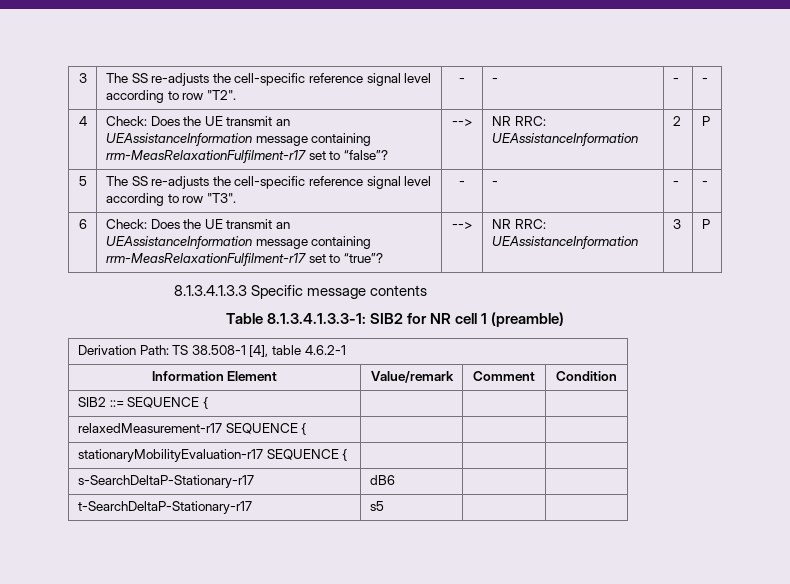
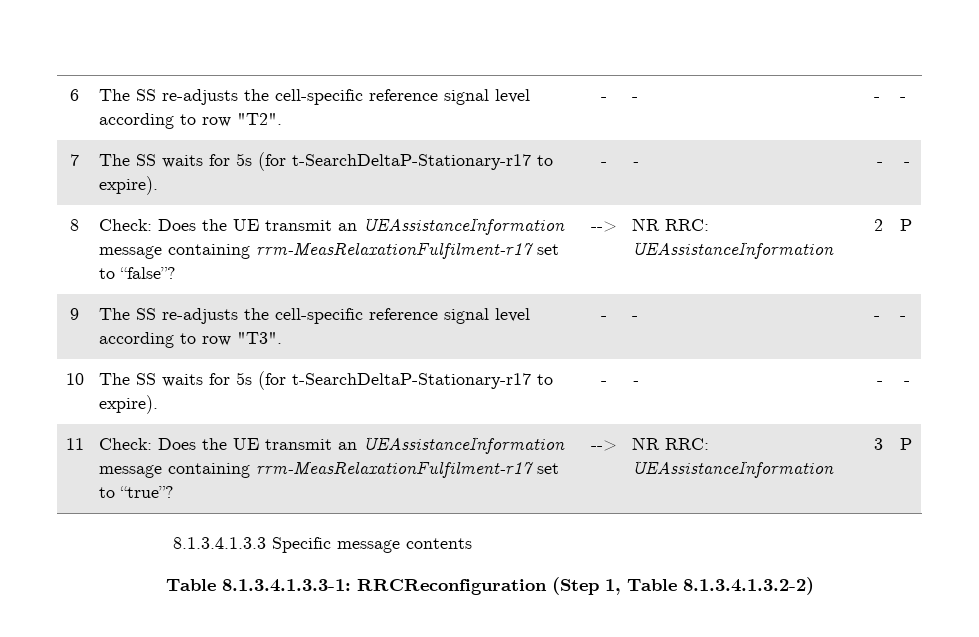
- 3 | The SS re-adjusts the cell-specific reference signal level according to row "T2". | - | - | - | -
+ 6 | The SS re-adjusts the cell-specific reference signal level according to row "T2". | - | - | - | -
- 4 | Check: Does the UE transmit an UEAssistanceInformation message containing rrm-MeasRelaxationFulfilment-r17 set to “false”? | --> | NR RRC: UEAssistanceInformation | 2 | P
+ 7 | The SS waits for 5s (for t-SearchDeltaP-Stationary-r17 to expire). | - | - | - | -
+ 8 | Check: Does the UE transmit an UEAssistanceInformation message containing rrm-MeasRelaxationFulfilment-r17 set to “false”? | --> | NR RRC: UEAssistanceInformation | 2 | P
- 5 | The SS re-adjusts the cell-specific reference signal level according to row "T3". | - | - | - | -
+ 9 | The SS re-adjusts the cell-specific reference signal level according to row "T3". | - | - | - | -
- 6 | Check: Does the UE transmit an UEAssistanceInformation message containing rrm-MeasRelaxationFulfilment-r17 set to “true”? | --> | NR RRC: UEAssistanceInformation | 3 | P
+ 10 | The SS waits for 5s (for t-SearchDeltaP-Stationary-r17 to expire). | - | - | - | -
+ 11 | Check: Does the UE transmit an UEAssistanceInformation message containing rrm-MeasRelaxationFulfilment-r17 set to “true”? | --> | NR RRC: UEAssistanceInformation | 3 | P
- Table 8.1.3.4.1.3.3-1: SIB2 for NR cell 1 (preamble)
- Derivation Path: TS 38.508-1 [4], table 4.6.2-1
- Information Element | Value/remark | Comment | Condition
- SIB2 ::= SEQUENCE { | | |
- relaxedMeasurement-r17 SEQUENCE { | | |
- stationaryMobilityEvaluation-r17 SEQUENCE { | | |
- s-SearchDeltaP-Stationary-r17 | dB6 | |
- t-SearchDeltaP-Stationary-r17 | s5 | |
+ Table 8.1.3.4.1.3.3-1: RRCReconfiguration (Step 1, Table 8.1.3.4.1.3.2-2)

